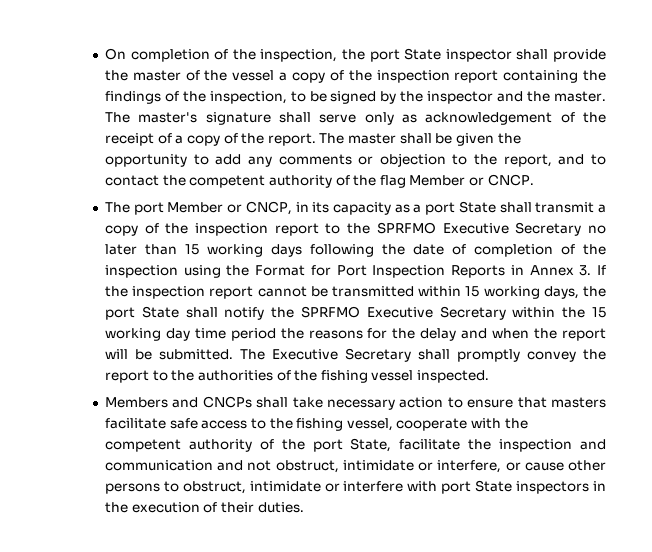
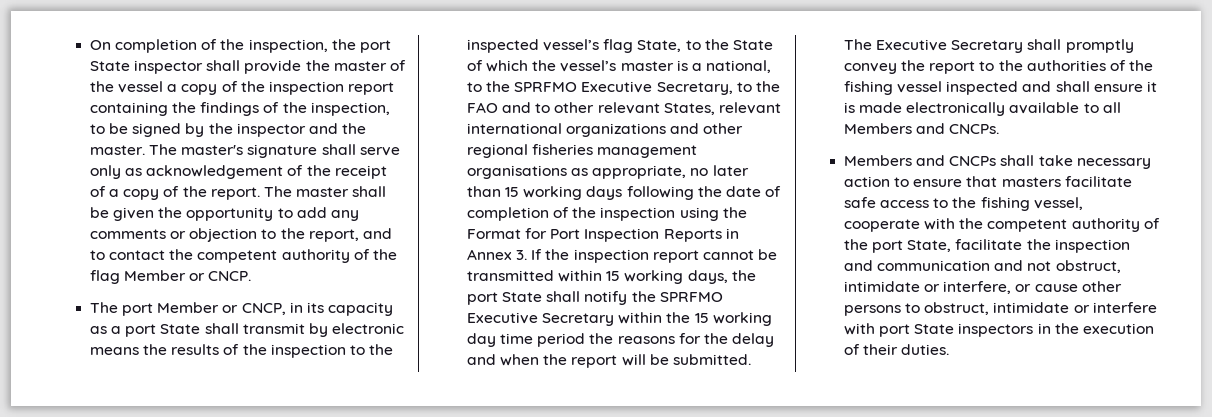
- The port Member or CNCP, in its capacity as a port State shall transmit a copy of the inspection report to the SPRFMO Executive Secretary no later than 15 working days following the date of completion of the inspection using the Format for Port Inspection Reports in Annex 3. If the inspection report cannot be transmitted within 15 working days, the port State shall notify the SPRFMO Executive Secretary within the 15 working day time period the reasons for the delay and when the report will be submitted.
+ The port Member or CNCP, in its capacity as a port State shall transmit by electronic means the results of the inspection to the inspected vessel’s flag State, to the State of which the vessel’s master is a national, to the SPRFMO Executive Secretary, to the FAO and to other relevant States, relevant international organizations and other regional fisheries management organisations as appropriate, no later than 15 working days following the date of completion of the inspection using the Format for Port Inspection Reports in Annex 3. If the inspection report cannot be transmitted within 15 working days, the port State shall notify the SPRFMO Executive Secretary within the 15 working day time period the reasons for the delay and when the report will be submitted.
- The Executive Secretary shall promptly convey the report to the authorities of the fishing vessel inspected.
+ The Executive Secretary shall promptly convey the report to the authorities of the fishing vessel inspected and shall ensure it is made electronically available to all Members and CNCPs.

